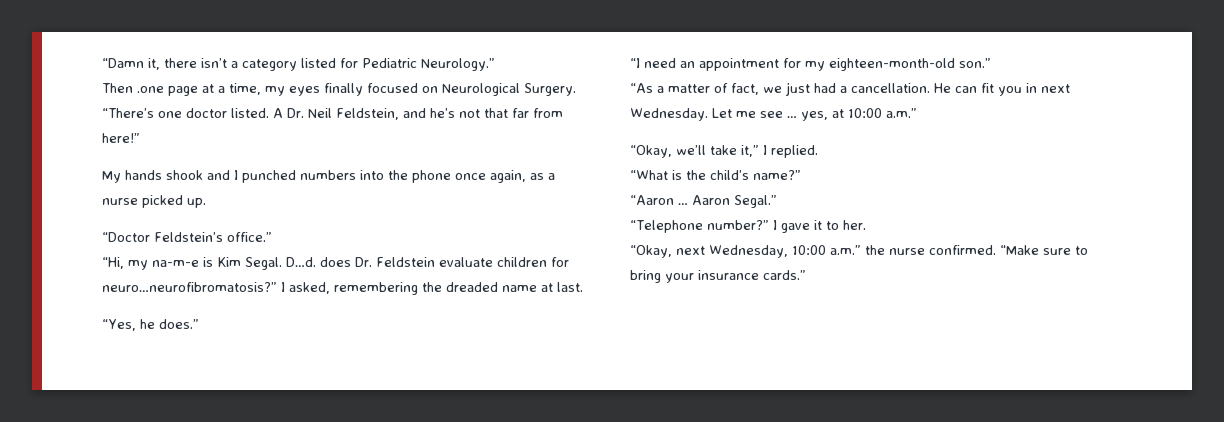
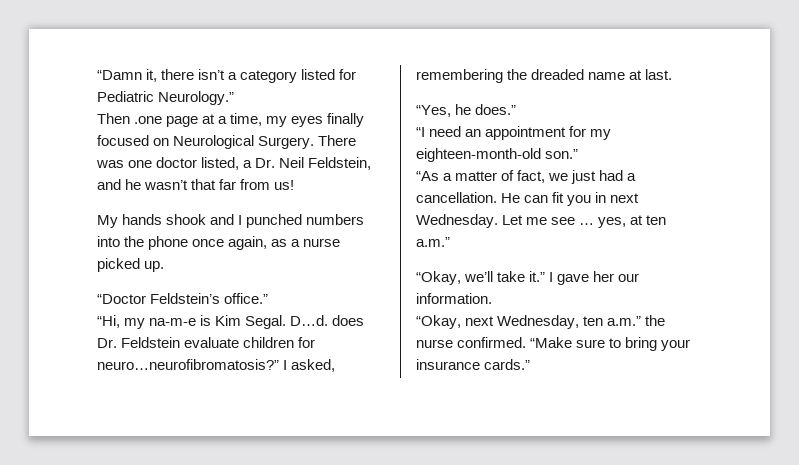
- “There’s one doctor listed. A Dr. Neil Feldstein, and he’s not that far from here!”
+ There was one doctor listed, a Dr. Neil Feldstein, and he wasn’t that far from us!
- Let me see … yes, at 10:00 a.m.”
+ Let me see … yes, at ten a.m.”
- “Okay, we’ll take it,” I replied.
- “What is the child’s name?”
- “Aaron … Aaron Segal.”
- “Telephone number?” I gave it to her.
+ “Okay, we’ll take it.” I gave her our information.
- “Okay, next Wednesday, 10:00 a.m.” the nurse confirmed.
+ “Okay, next Wednesday, ten a.m.” the nurse confirmed.

